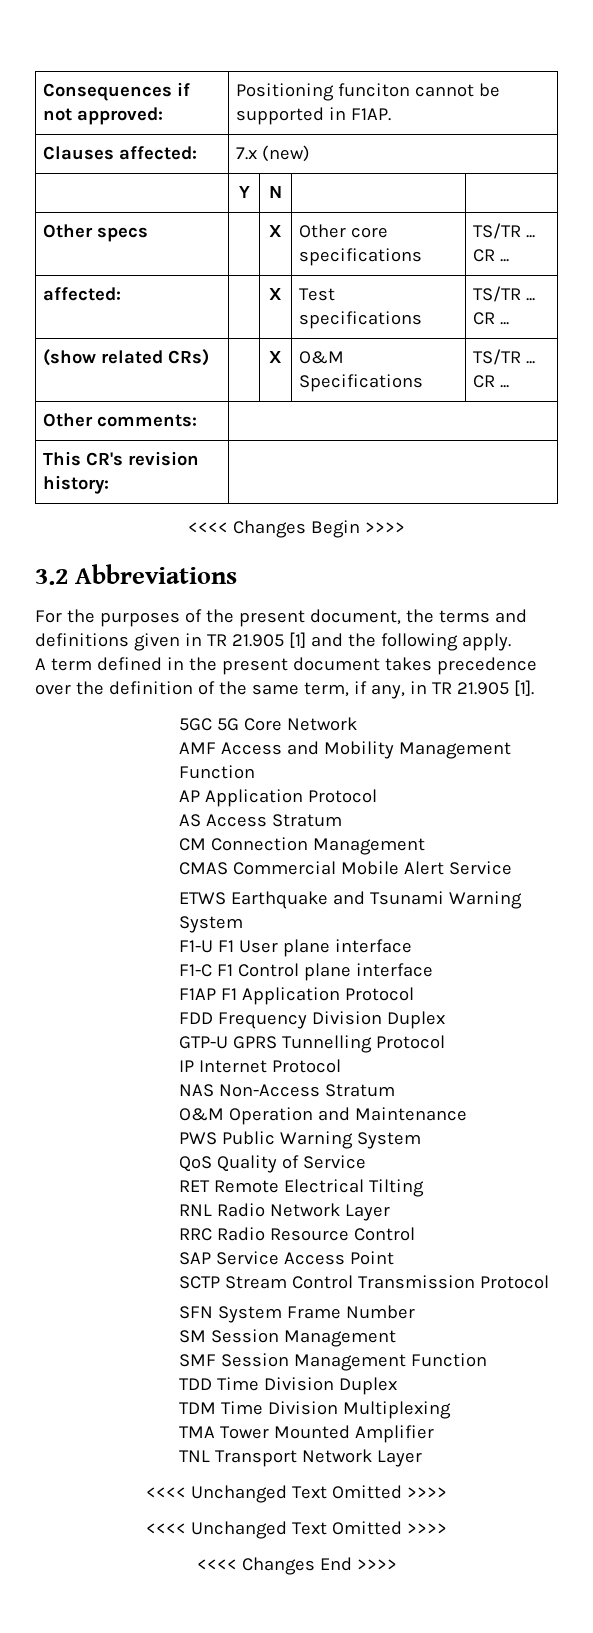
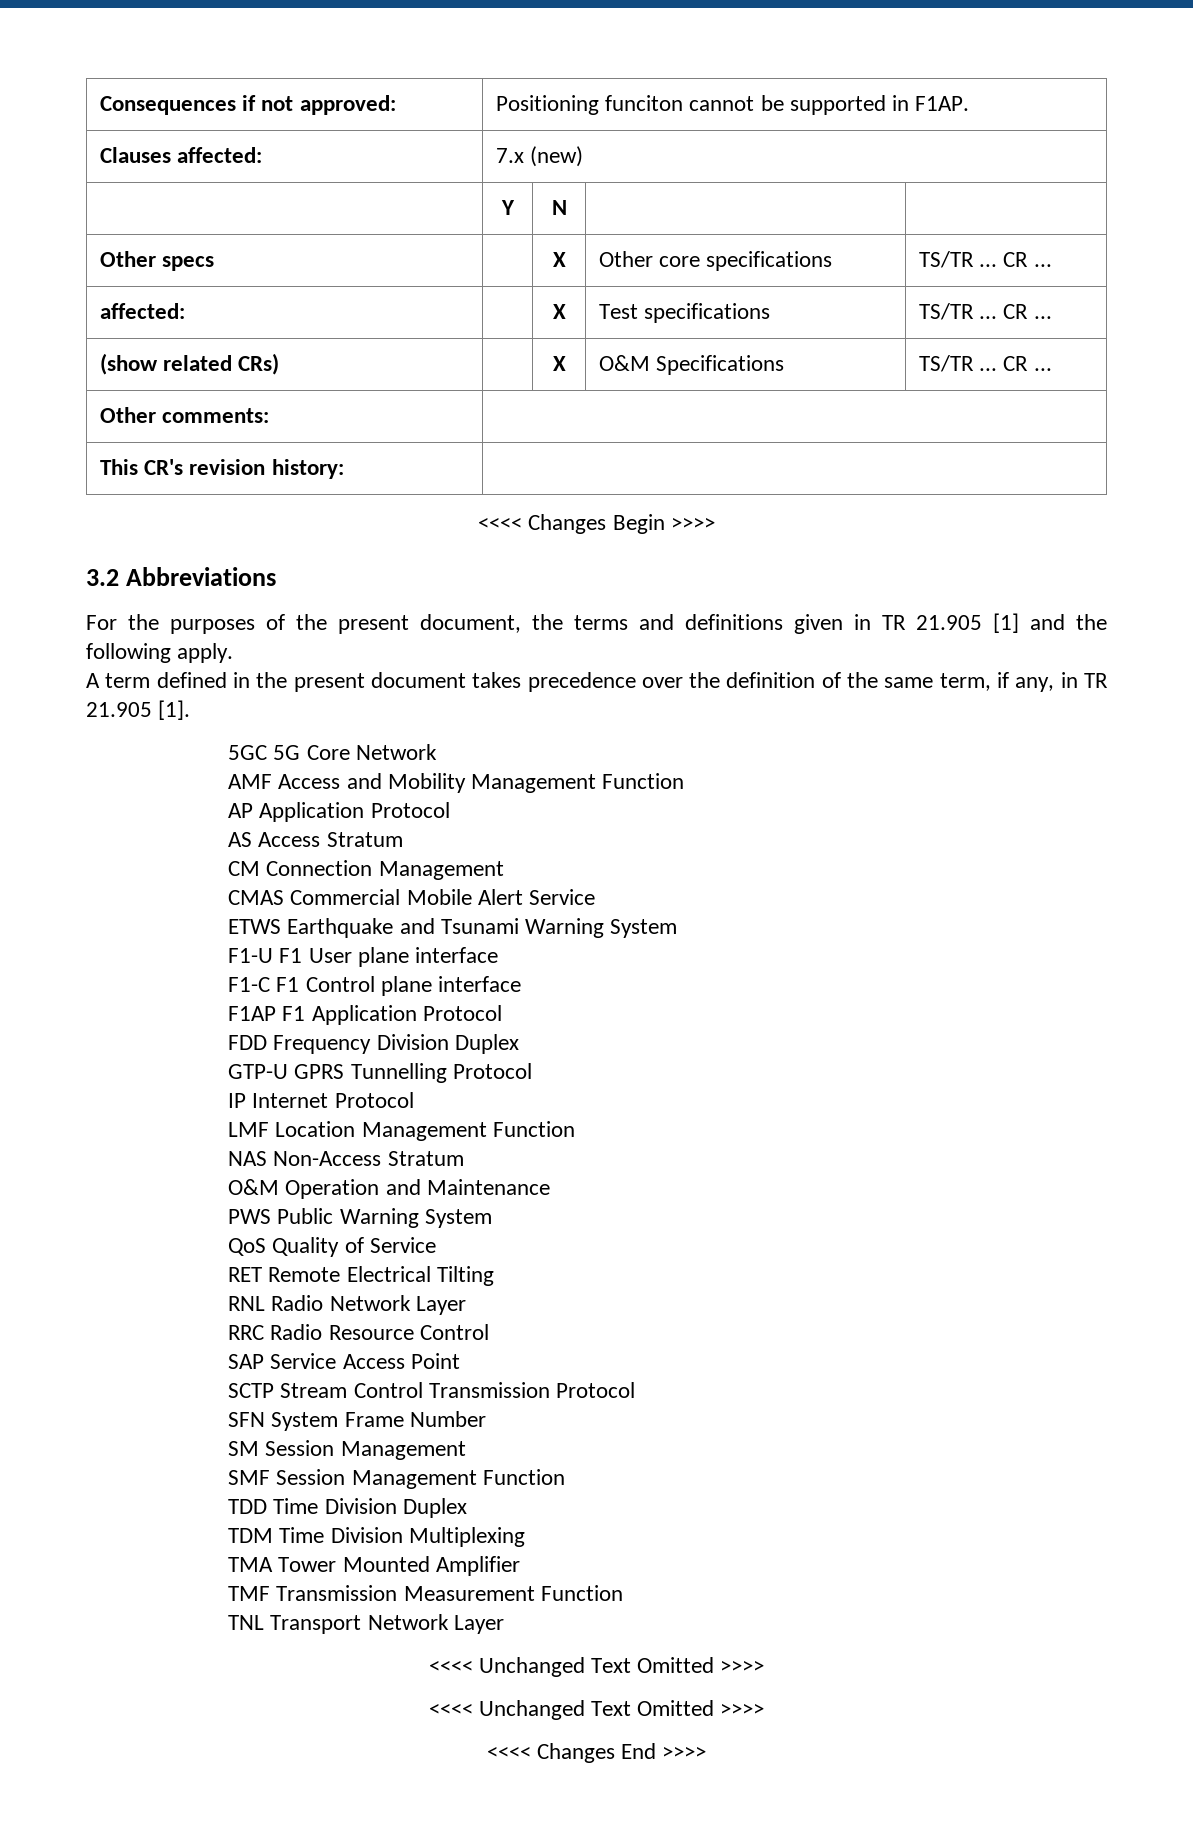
+ LMF Location Management Function
+ TMF Transmission Measurement Function

